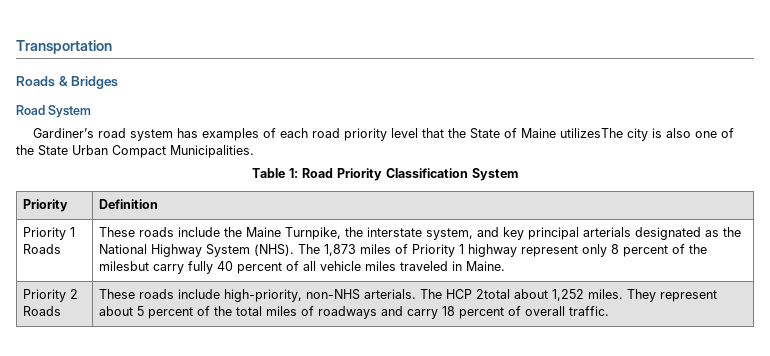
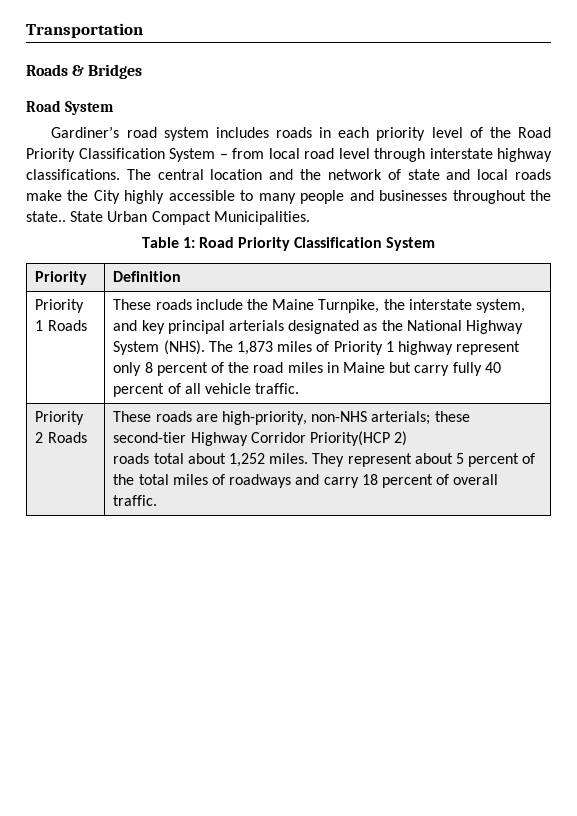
- Gardiner’s road system has examples of each road priority level that the State of Maine utilizesThe city is also one of the State Urban Compact Municipalities.
+ Gardiner’s road system includes roads in each priority level of the Road Priority Classification System – from local road level through interstate highway classifications. The central location and the network of state and local roads make the City highly accessible to many people and businesses throughout the state.. State Urban Compact Municipalities.
- The 1,873 miles of Priority 1 highway represent only 8 percent of the milesbut carry fully 40 percent of all vehicle miles traveled in Maine.
+ The 1,873 miles of Priority 1 highway represent only 8 percent of the road miles in Maine but carry fully 40 percent of all vehicle traffic.
- Priority 2 Roads | These roads include high-priority, non-NHS arterials. The HCP 2total about 1,252 miles. They represent about 5 percent of the total miles of roadways and carry 18 percent of overall traffic.
+ Priority 2 Roads | These roads are high-priority, non-NHS arterials; these second-tier Highway Corridor Priority(HCP 2)
+ roads total about 1,252 miles. They represent about 5 percent of the total miles of roadways and carry 18 percent of overall traffic.

